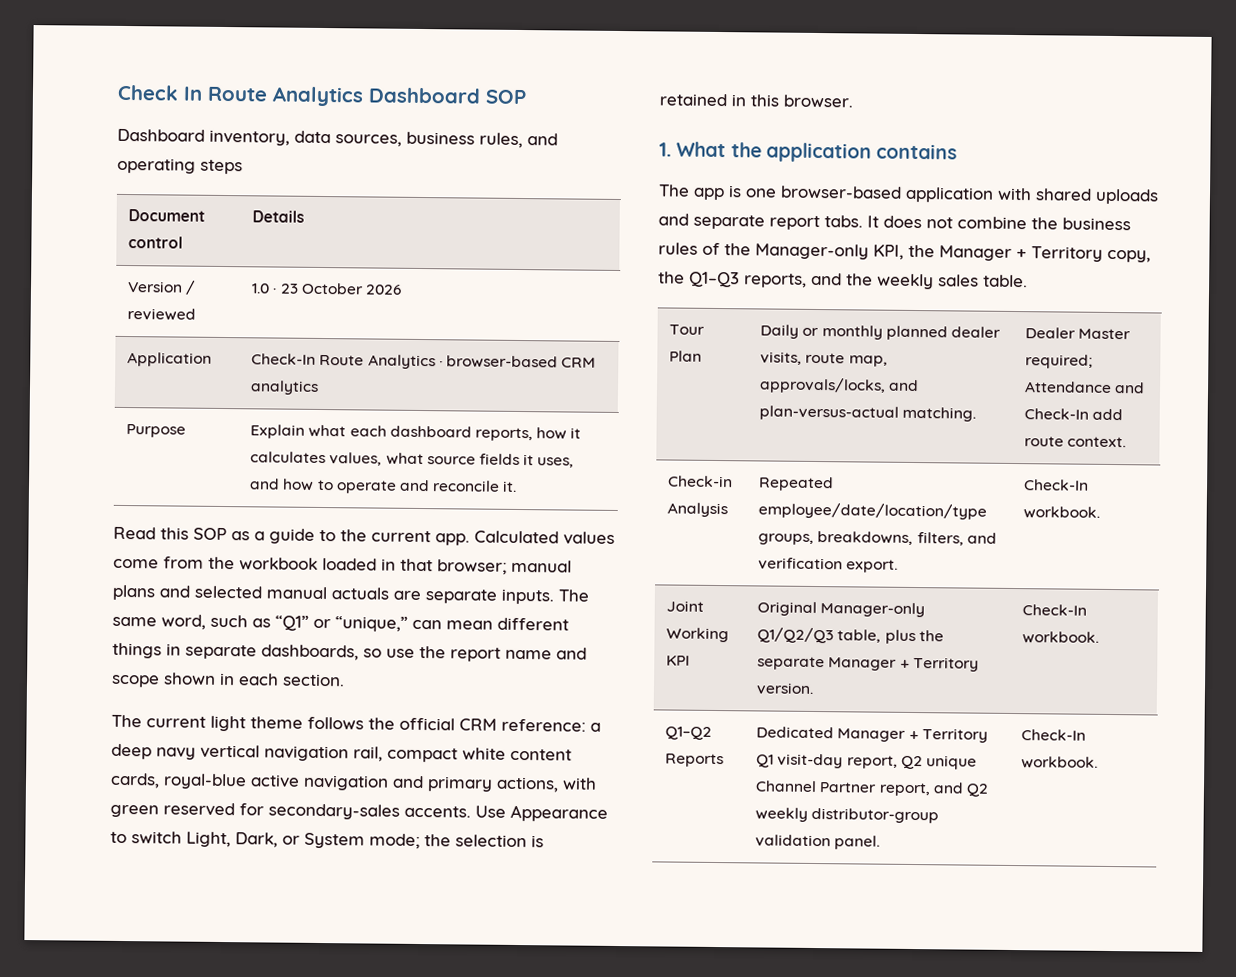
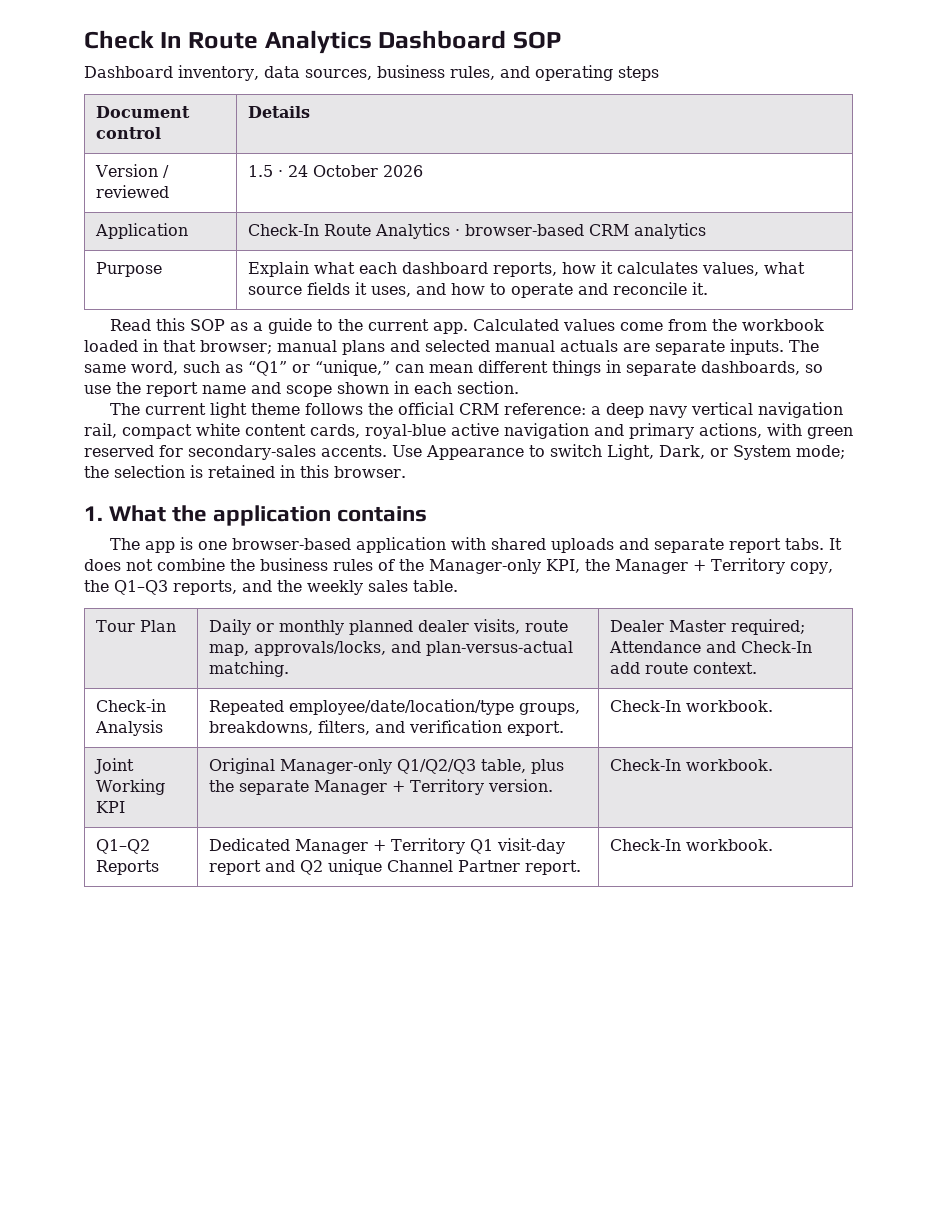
- Version / reviewed | 1.0 · 23 October 2026
+ Version / reviewed | 1.5 · 24 October 2026
- Q1–Q2 Reports | Dedicated Manager + Territory Q1 visit-day report, Q2 unique Channel Partner report, and Q2 weekly distributor-group validation panel. | Check-In workbook.
+ Q1–Q2 Reports | Dedicated Manager + Territory Q1 visit-day report and Q2 unique Channel Partner report. | Check-In workbook.

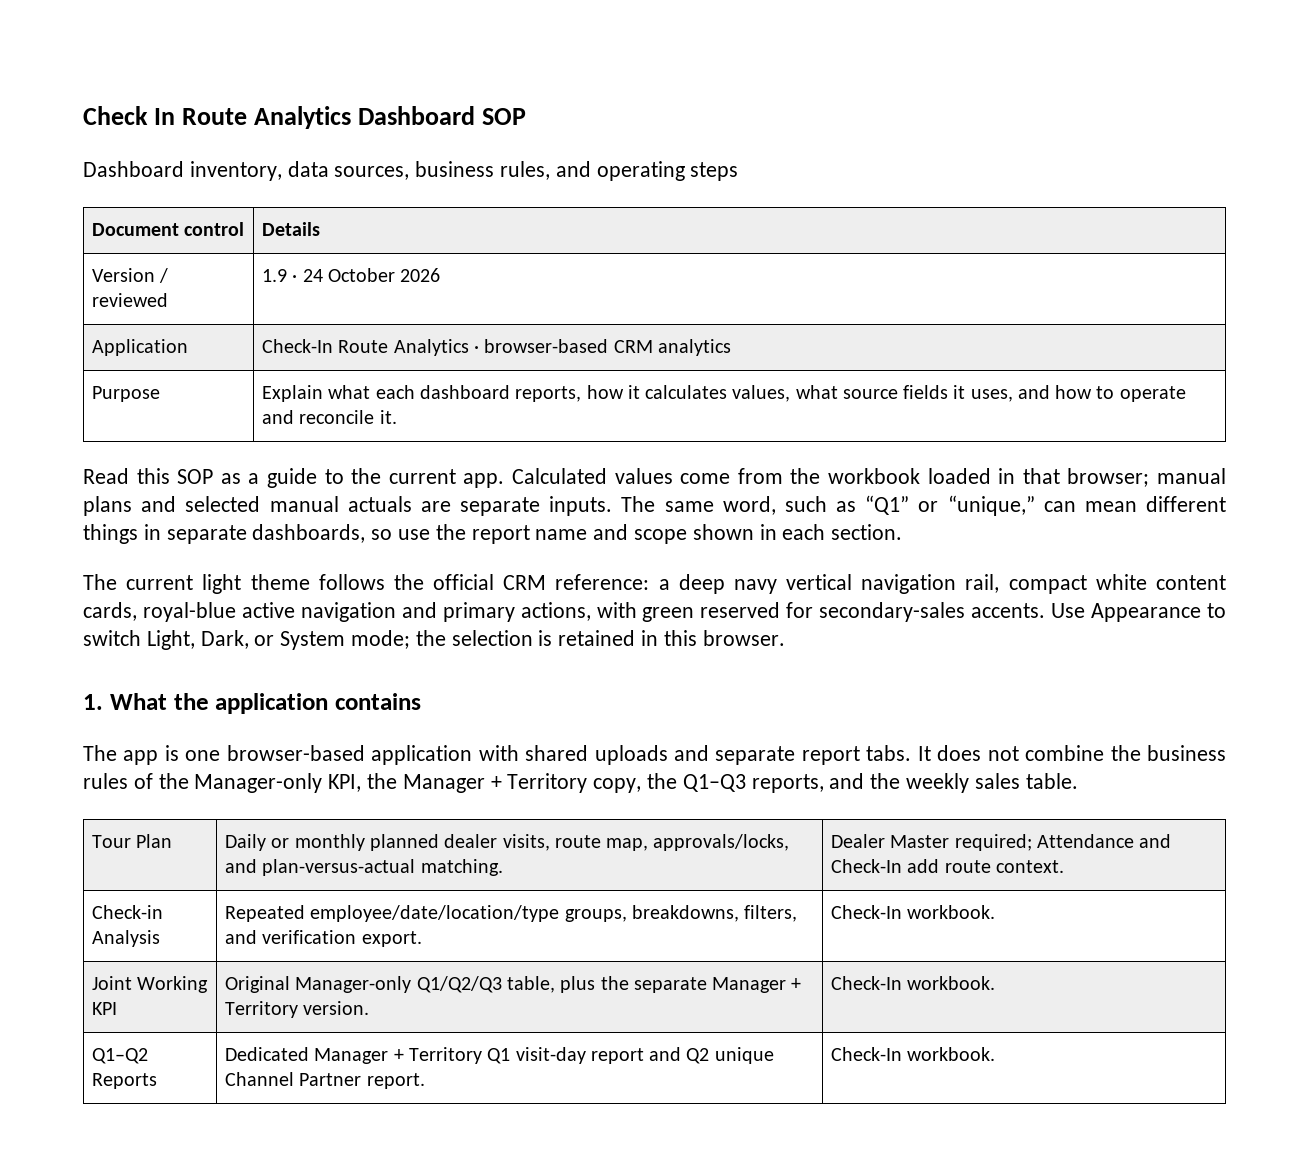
- Version / reviewed | 1.5 · 24 October 2026
+ Version / reviewed | 1.9 · 24 October 2026

